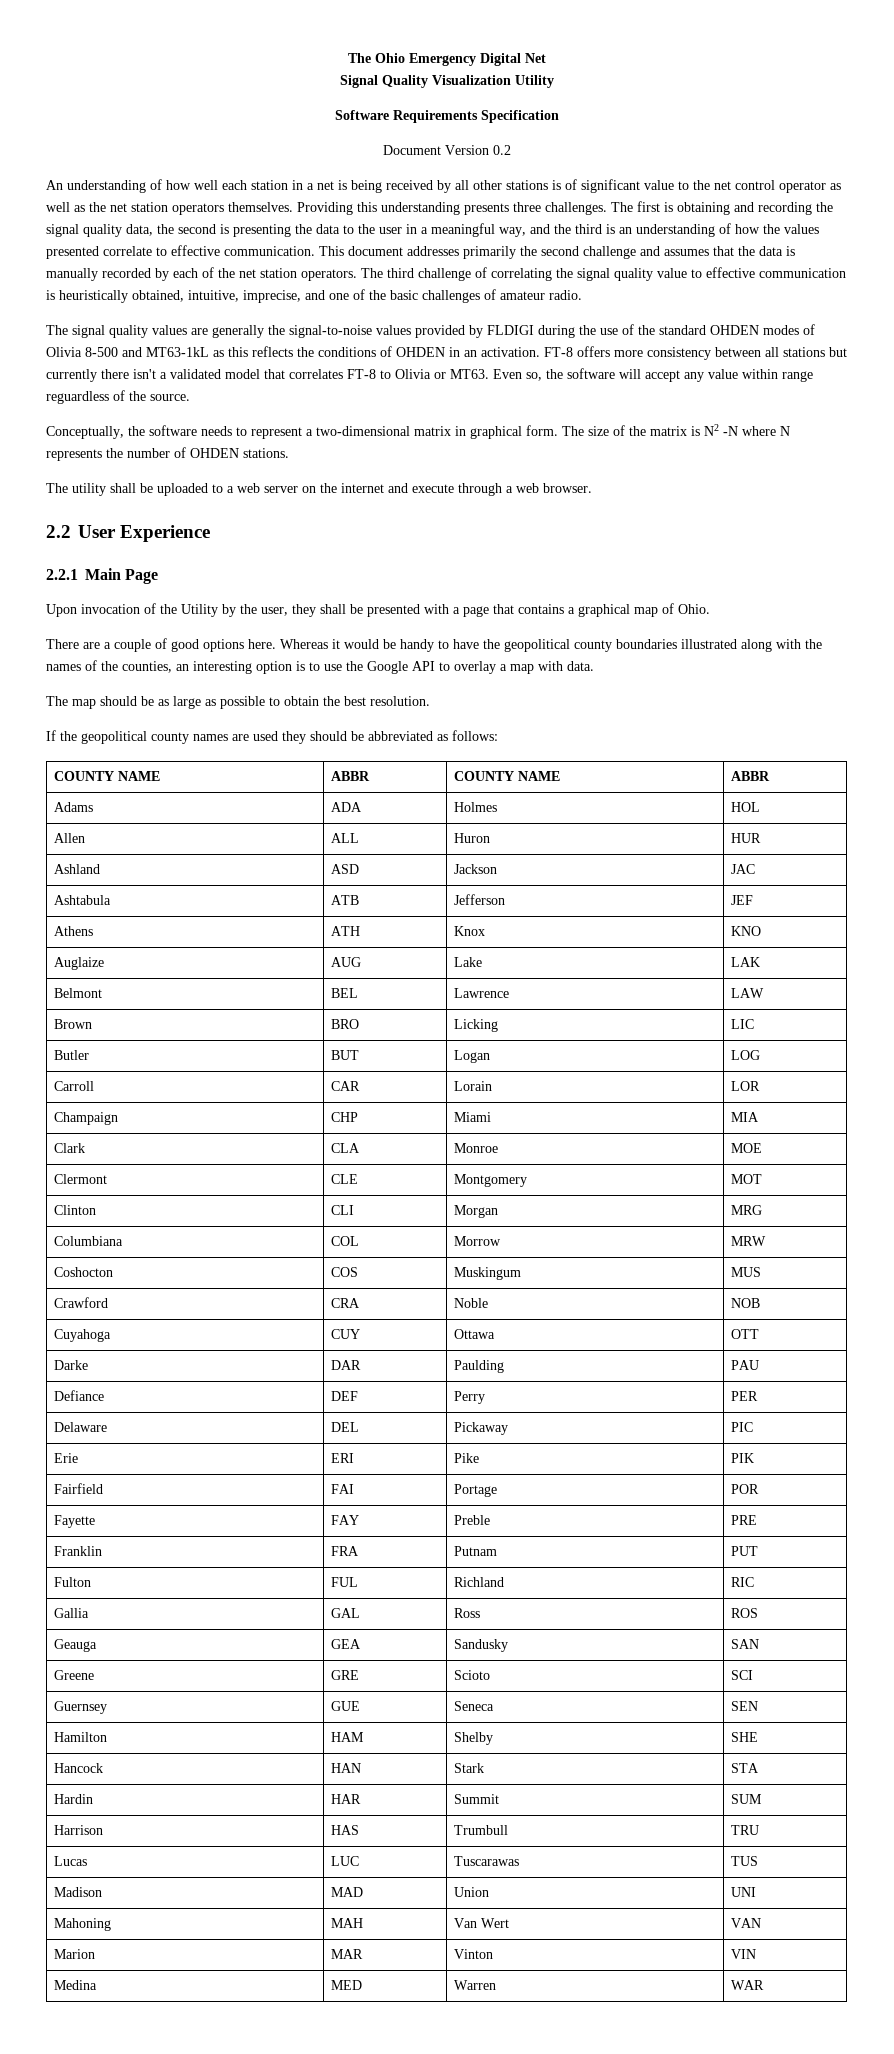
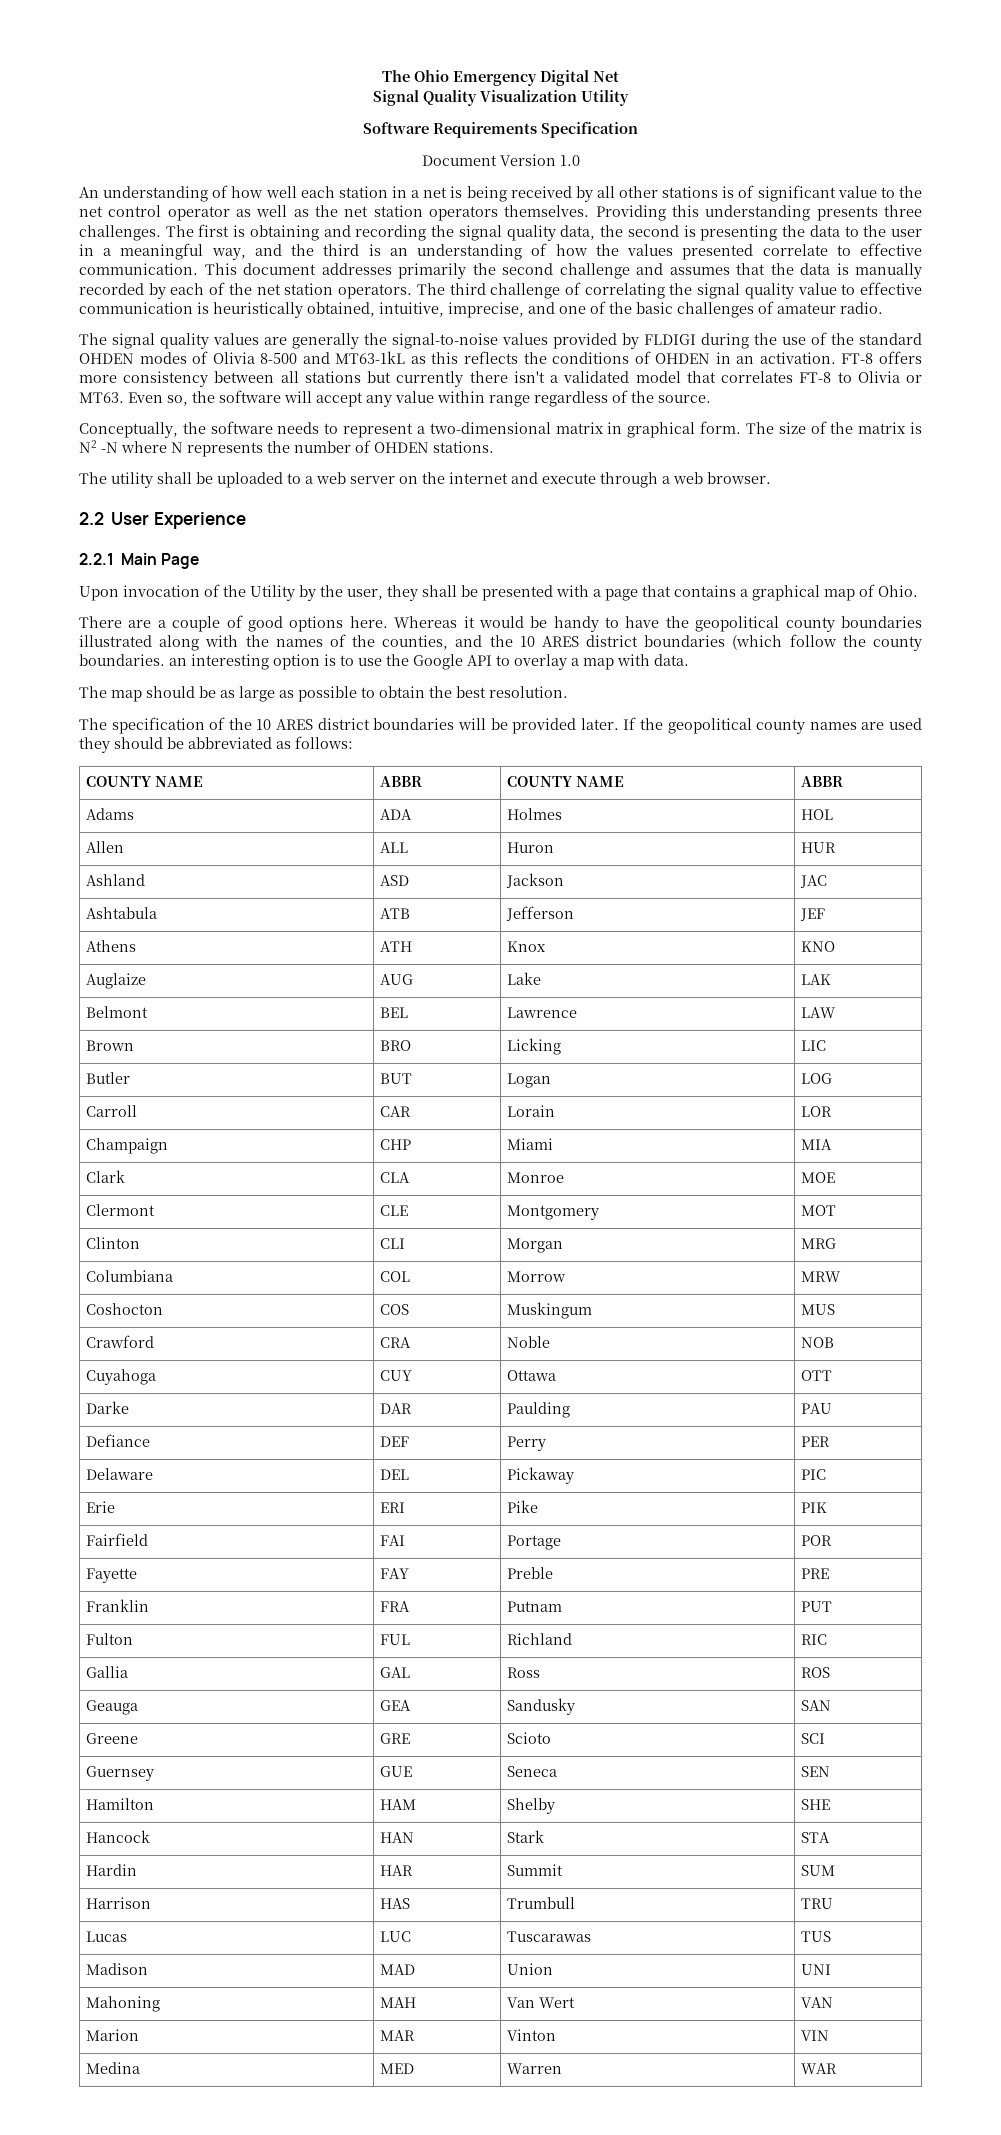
- Document Version 0.2
+ Document Version 1.0
- Even so, the software will accept any value within range reguardless of the source.
+ Even so, the software will accept any value within range regardless of the source.
- Whereas it would be handy to have the geopolitical county boundaries illustrated along with the names of the counties, an interesting option is to use the Google API to overlay a map with data.
+ Whereas it would be handy to have the geopolitical county boundaries illustrated along with the names of the counties, and the 10 ARES district boundaries (which follow the county boundaries. an interesting option is to use the Google API to overlay a map with data.
+ The specification of the 10 ARES district boundaries will be provided later.

